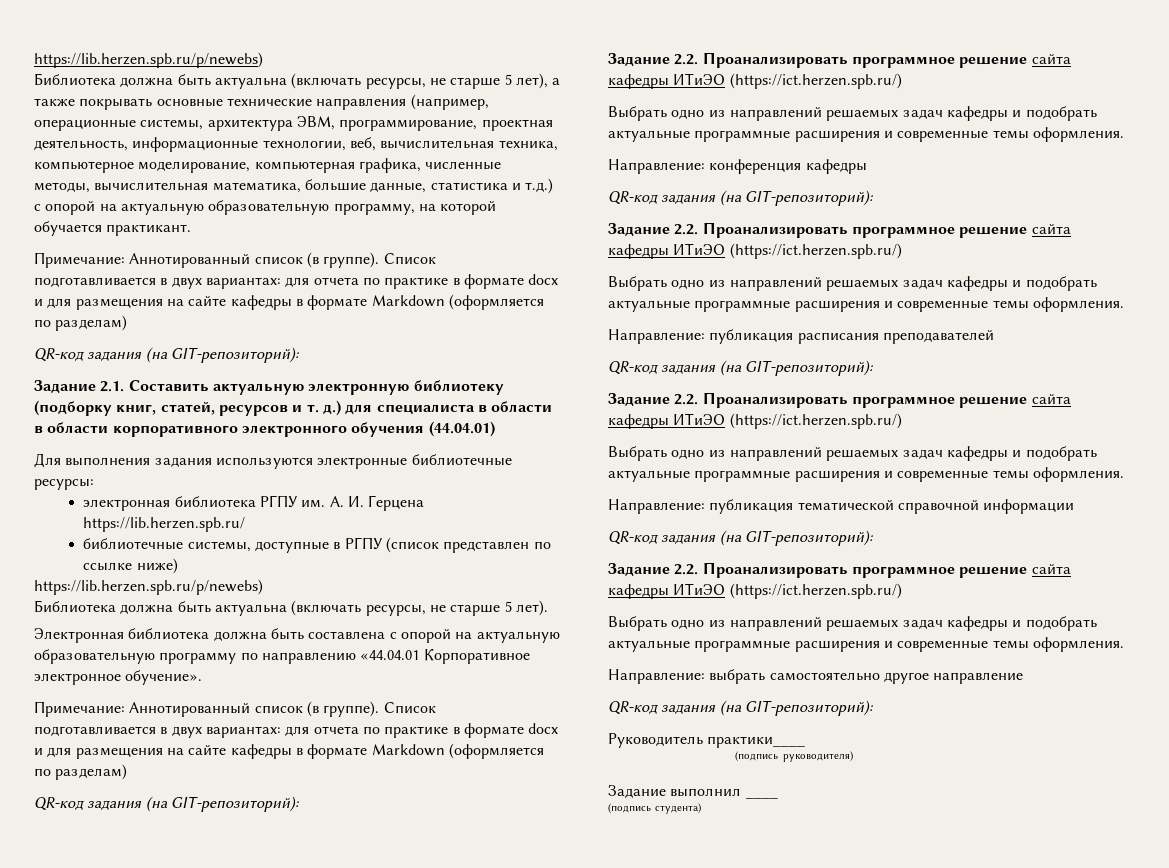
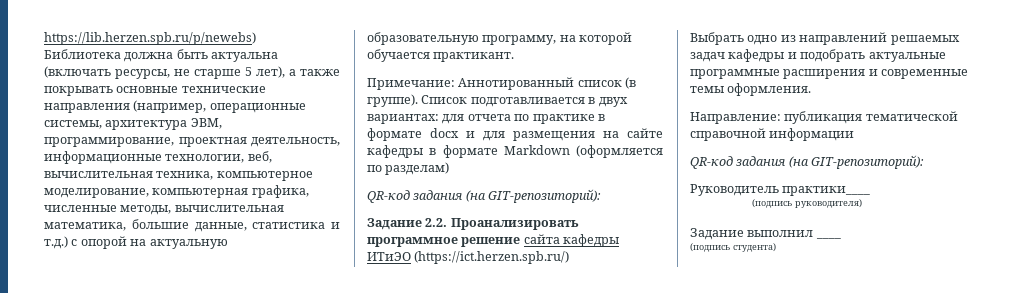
- Задание 2.1. Составить актуальную электронную библиотеку (подборку книг, статей, ресурсов и т. д.) для специалиста в области в области корпоративного электронного обучения (44.04.01)
- Для выполнения задания используются электронные библиотечные ресурсы:
- электронная библиотека РГПУ им. А. И. Герцена https://lib.herzen.spb.ru/
- библиотечные системы, доступные в РГПУ (список представлен по ссылке ниже)
- https://lib.herzen.spb.ru/p/newebs)
- Библиотека должна быть актуальна (включать ресурсы, не старше 5 лет).
- Электронная библиотека должна быть составлена с опорой на актуальную образовательную программу по направлению «44.04.01 Корпоративное электронное обучение».
- Примечание: Аннотированный список (в группе). Список подготавливается в двух вариантах: для отчета по практике в формате docx и для размещения на сайте кафедры в формате Markdown (оформляется по разделам)
- QR-код задания (на GIT-репозиторий):
- Задание 2.2. Проанализировать программное решение сайта кафедры ИТиЭО (https://ict.herzen.spb.ru/)
- Выбрать одно из направлений решаемых задач кафедры и подобрать актуальные программные расширения и современные темы оформления.
- Направление: конференция кафедры
- QR-код задания (на GIT-репозиторий):
- Задание 2.2. Проанализировать программное решение сайта кафедры ИТиЭО (https://ict.herzen.spb.ru/)
- Выбрать одно из направлений решаемых задач кафедры и подобрать актуальные программные расширения и современные темы оформления.
- Направление: публикация расписания преподавателей
- QR-код задания (на GIT-репозиторий):
  Направление: публикация тематической справочной информации
- QR-код задания (на GIT-репозиторий):
- Задание 2.2. Проанализировать программное решение сайта кафедры ИТиЭО (https://ict.herzen.spb.ru/)
- Выбрать одно из направлений решаемых задач кафедры и подобрать актуальные программные расширения и современные темы оформления.
- Направление: выбрать самостоятельно другое направление

